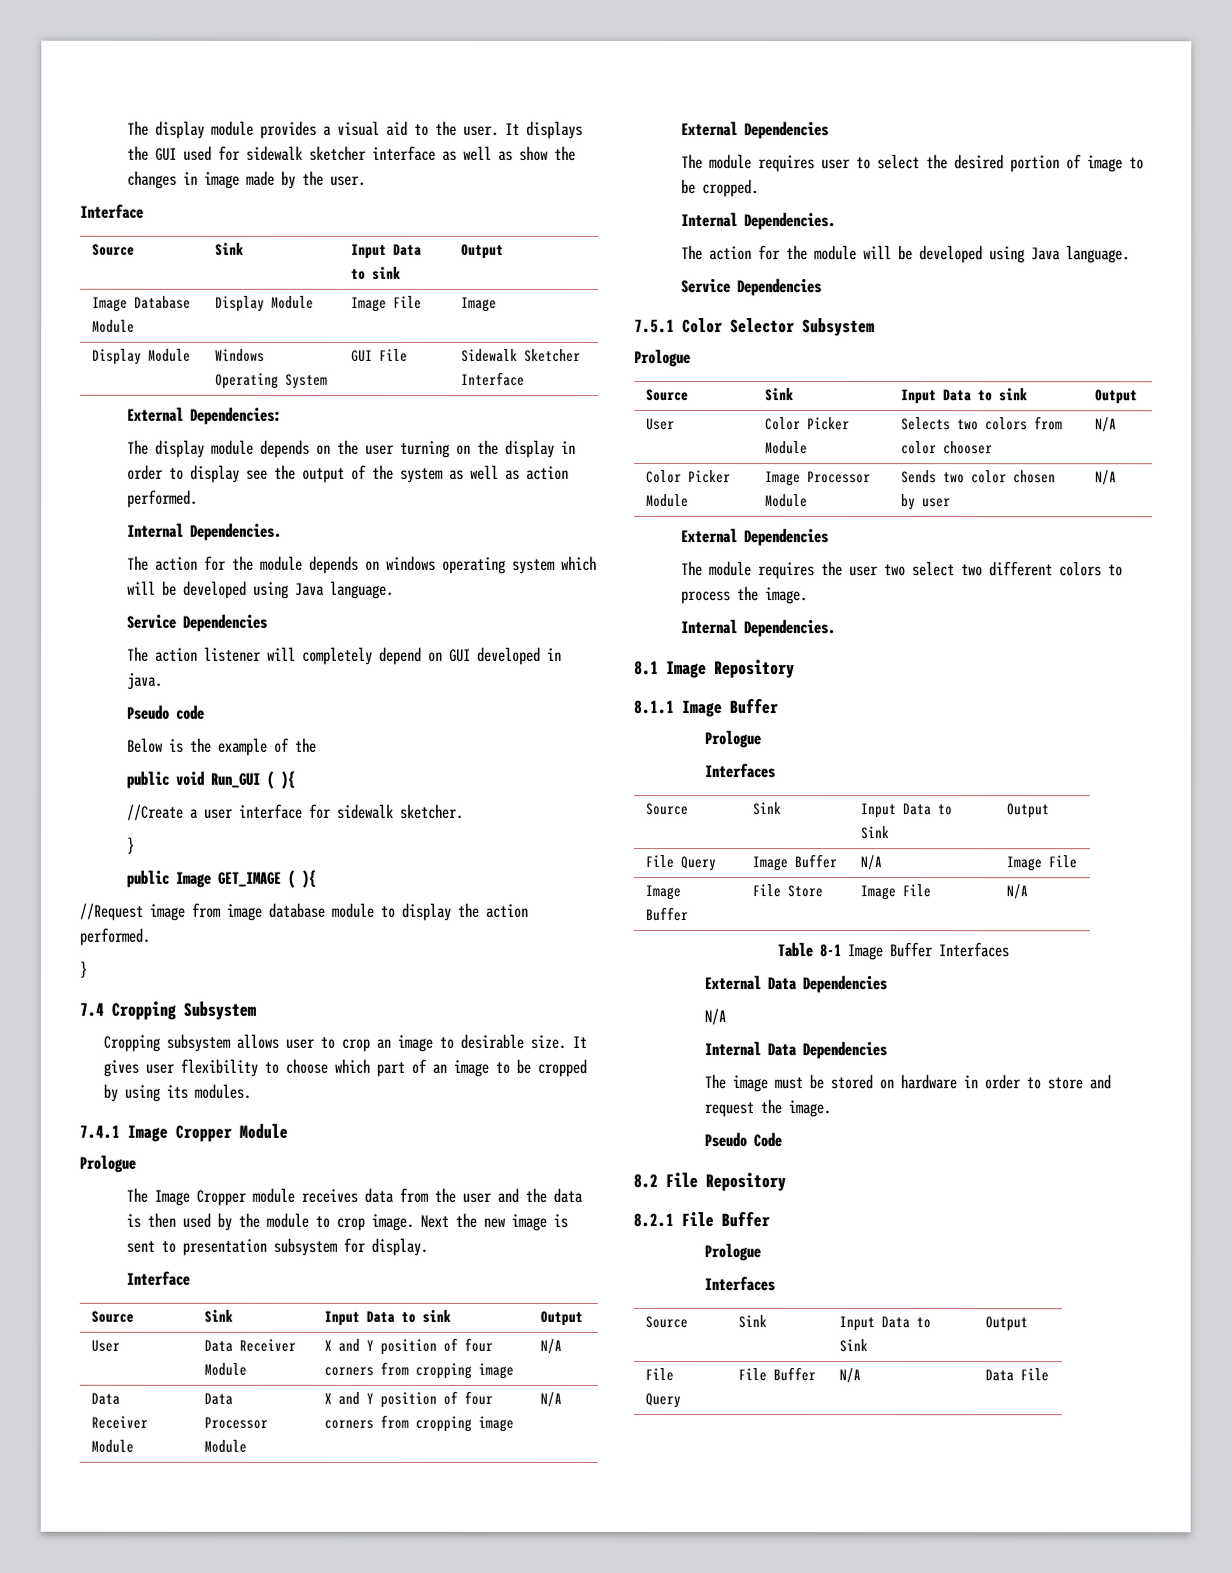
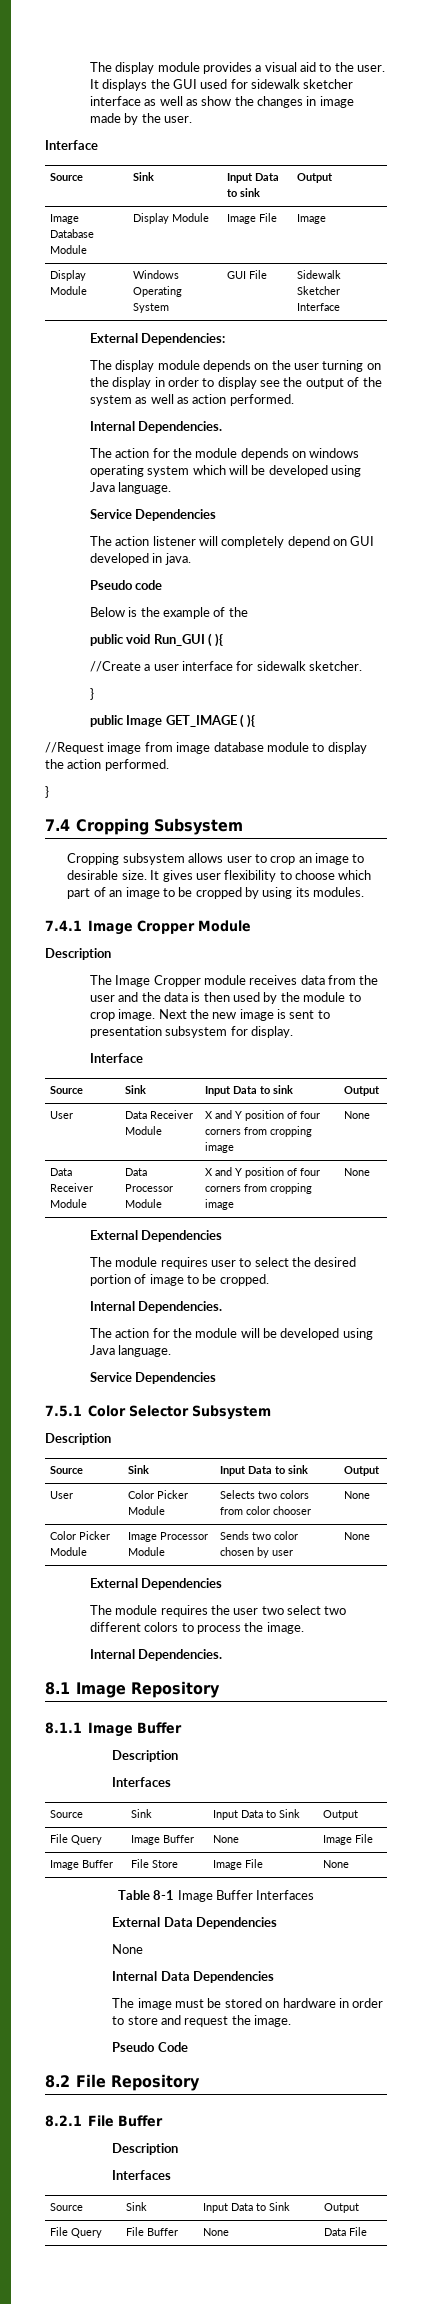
  7.4.1 Image Cropper Module
- Prologue
+ Description
- User | Data Receiver Module | X and Y position of four corners from cropping image | N/A
+ User | Data Receiver Module | X and Y position of four corners from cropping image | None
- Data Receiver Module | Data Processor Module | X and Y position of four corners from cropping image | N/A
+ Data Receiver Module | Data Processor Module | X and Y position of four corners from cropping image | None
  7.5.1 Color Selector Subsystem
- Prologue
+ Description
- User | Color Picker Module | Selects two colors from color chooser | N/A
+ User | Color Picker Module | Selects two colors from color chooser | None
- Color Picker Module | Image Processor Module | Sends two color chosen by user | N/A
+ Color Picker Module | Image Processor Module | Sends two color chosen by user | None
  8.1.1 Image Buffer
- Prologue
+ Description
- File Query | Image Buffer | N/A | Image File
+ File Query | Image Buffer | None | Image File
- Image Buffer | File Store | Image File | N/A
+ Image Buffer | File Store | Image File | None
  External Data Dependencies
- N/A
+ None
  8.2.1 File Buffer
- Prologue
+ Description
- File Query | File Buffer | N/A | Data File
+ File Query | File Buffer | None | Data File

